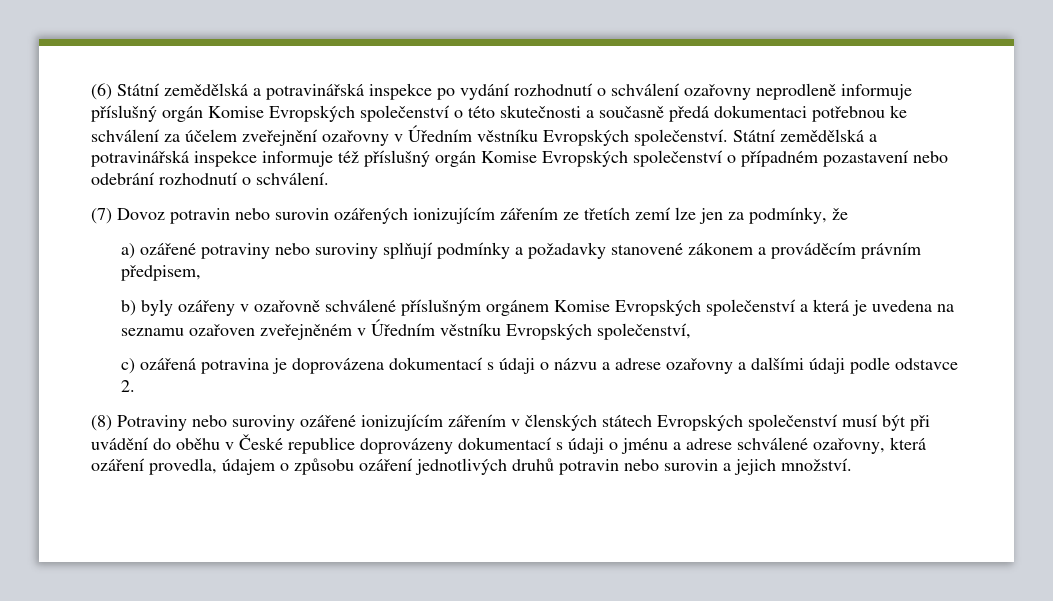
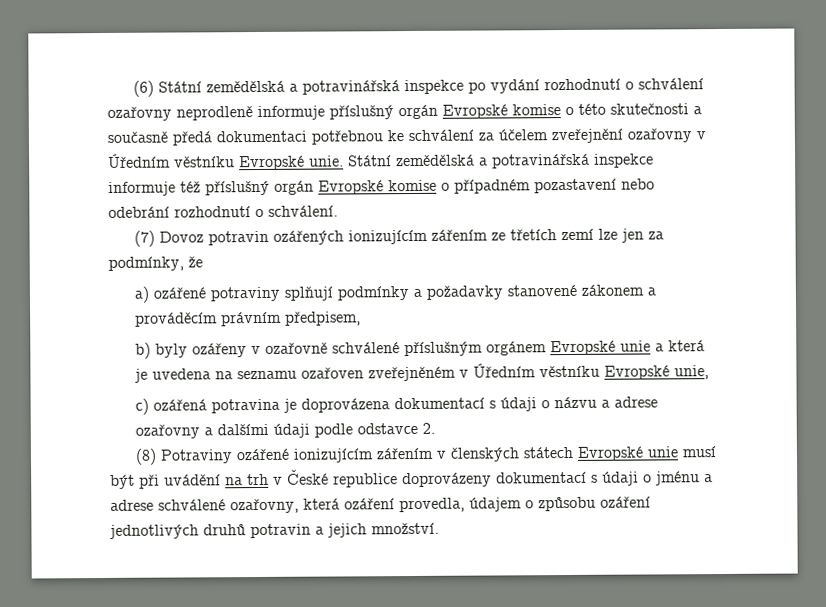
- (6) Státní zemědělská a potravinářská inspekce po vydání rozhodnutí o schválení ozařovny neprodleně informuje příslušný orgán Komise Evropských společenství o této skutečnosti a současně předá dokumentaci potřebnou ke schválení za účelem zveřejnění ozařovny v Úředním věstníku Evropských společenství.
+ (6) Státní zemědělská a potravinářská inspekce po vydání rozhodnutí o schválení ozařovny neprodleně informuje příslušný orgán Evropské komise o této skutečnosti a současně předá dokumentaci potřebnou ke schválení za účelem zveřejnění ozařovny v Úředním věstníku Evropské unie.
- Státní zemědělská a potravinářská inspekce informuje též příslušný orgán Komise Evropských společenství o případném pozastavení nebo odebrání rozhodnutí o schválení.
+ Státní zemědělská a potravinářská inspekce informuje též příslušný orgán Evropské komise o případném pozastavení nebo odebrání rozhodnutí o schválení.
- (7) Dovoz potravin nebo surovin ozářených ionizujícím zářením ze třetích zemí lze jen za podmínky, že
+ (7) Dovoz potravin ozářených ionizujícím zářením ze třetích zemí lze jen za podmínky, že
- a) ozářené potraviny nebo suroviny splňují podmínky a požadavky stanovené zákonem a prováděcím právním předpisem,
+ a) ozářené potraviny splňují podmínky a požadavky stanovené zákonem a prováděcím právním předpisem,
- b) byly ozářeny v ozařovně schválené příslušným orgánem Komise Evropských společenství a která je uvedena na seznamu ozařoven zveřejněném v Úředním věstníku Evropských společenství,
+ b) byly ozářeny v ozařovně schválené příslušným orgánem Evropské unie a která je uvedena na seznamu ozařoven zveřejněném v Úředním věstníku Evropské unie,
- (8) Potraviny nebo suroviny ozářené ionizujícím zářením v členských státech Evropských společenství musí být při uvádění do oběhu v České republice doprovázeny dokumentací s údaji o jménu a adrese schválené ozařovny, která ozáření provedla, údajem o způsobu ozáření jednotlivých druhů potravin nebo surovin a jejich množství.
+ (8) Potraviny ozářené ionizujícím zářením v členských státech Evropské unie musí být při uvádění na trh v České republice doprovázeny dokumentací s údaji o jménu a adrese schválené ozařovny, která ozáření provedla, údajem o způsobu ozáření jednotlivých druhů potravin a jejich množství.

